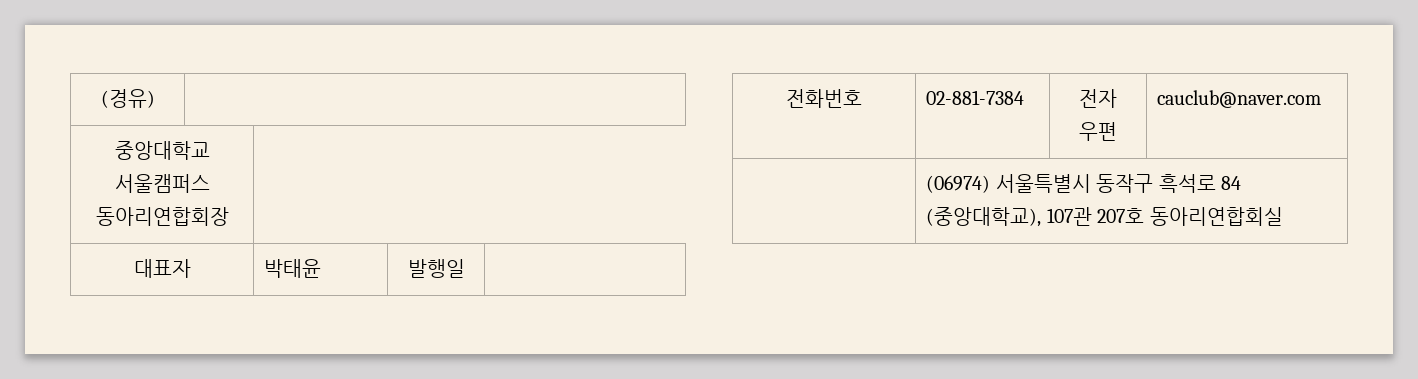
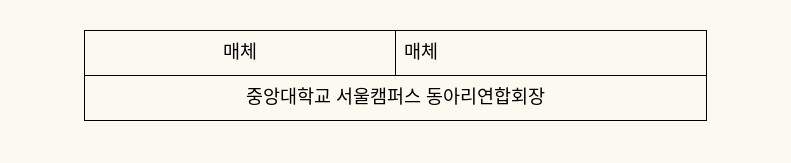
- (경유) |
+ 매체 | 매체
- 대표자 | 박태윤 | 발행일 |
- 전화번호 | 02-881-7384 | 전자 우편 | cauclub@naver.com
- | (06974) 서울특별시 동작구 흑석로 84 (중앙대학교), 107관 207호 동아리연합회실

